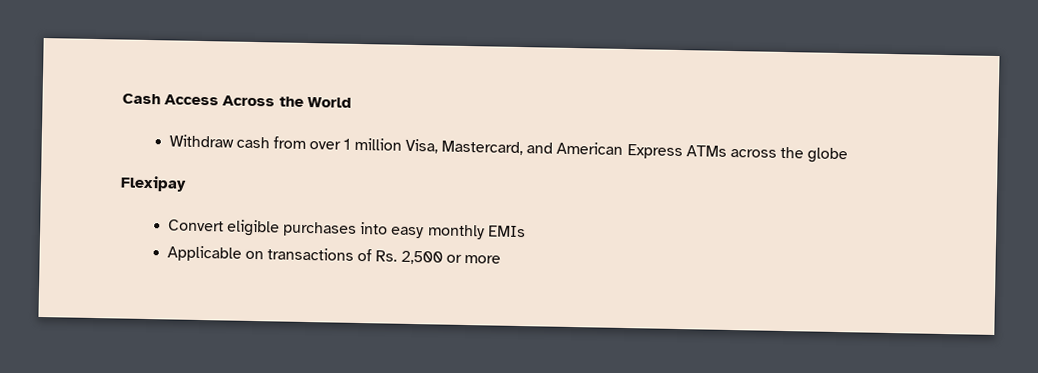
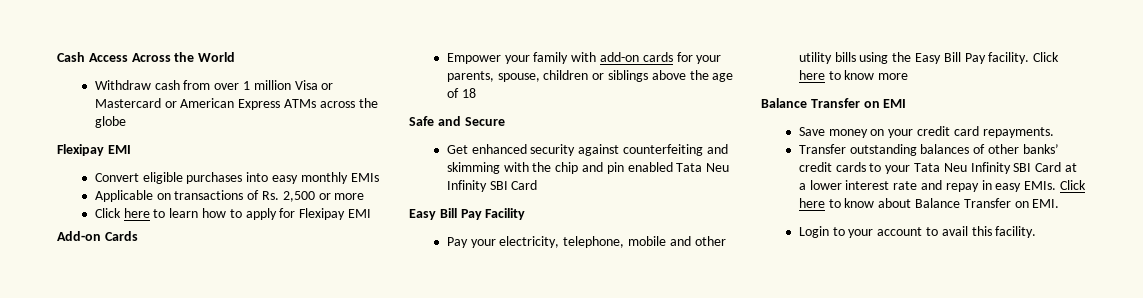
- Withdraw cash from over 1 million Visa, Mastercard, and American Express ATMs across the globe
- Flexipay
+ Withdraw cash from over 1 million Visa or Mastercard or American Express ATMs across the globe
+ Flexipay EMI
+ Click here to learn how to apply for Flexipay EMI
+ Add-on Cards
+ Empower your family with add-on cards for your parents, spouse, children or siblings above the age of 18
+ Safe and Secure
+ Get enhanced security against counterfeiting and skimming with the chip and pin enabled Tata Neu Infinity SBI Card
+ Easy Bill Pay Facility
+ Pay your electricity, telephone, mobile and other utility bills using the Easy Bill Pay facility. Click here to know more
+ Balance Transfer on EMI
+ Save money on your credit card repayments.
+ Transfer outstanding balances of other banks’ credit cards to your Tata Neu Infinity SBI Card at a lower interest rate and repay in easy EMIs. Click here to know about Balance Transfer on EMI.
+ Login to your account to avail this facility.

